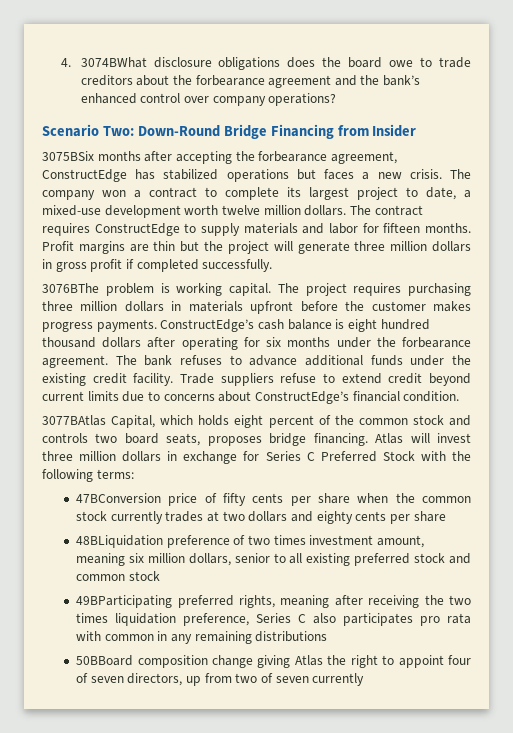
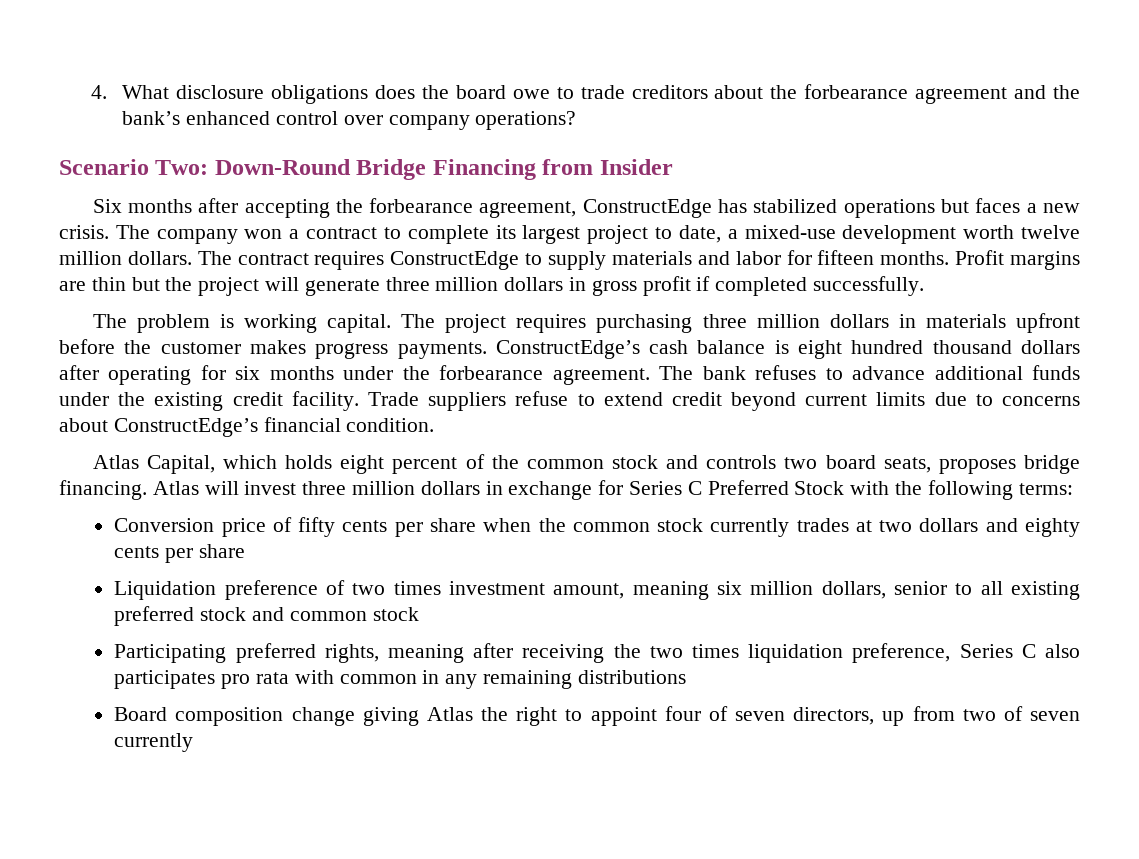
- 4. 3074BWhat disclosure obligations does the board owe to trade creditors about the forbearance agreement and the bank’s enhanced control over company operations?
+ 4. What disclosure obligations does the board owe to trade creditors about the forbearance agreement and the bank’s enhanced control over company operations?
- 3075BSix months after accepting the forbearance agreement, ConstructEdge has stabilized operations but faces a new crisis.
+ Six months after accepting the forbearance agreement, ConstructEdge has stabilized operations but faces a new crisis.
- 3076BThe problem is working capital.
+ The problem is working capital.
- 3077BAtlas Capital, which holds eight percent of the common stock and controls two board seats, proposes bridge financing.
+ Atlas Capital, which holds eight percent of the common stock and controls two board seats, proposes bridge financing.
- 47BConversion price of fifty cents per share when the common stock currently trades at two dollars and eighty cents per share
+ Conversion price of fifty cents per share when the common stock currently trades at two dollars and eighty cents per share
- 48BLiquidation preference of two times investment amount, meaning six million dollars, senior to all existing preferred stock and common stock
+ Liquidation preference of two times investment amount, meaning six million dollars, senior to all existing preferred stock and common stock
- 49BParticipating preferred rights, meaning after receiving the two times liquidation preference, Series C also participates pro rata with common in any remaining distributions
+ Participating preferred rights, meaning after receiving the two times liquidation preference, Series C also participates pro rata with common in any remaining distributions
- 50BBoard composition change giving Atlas the right to appoint four of seven directors, up from two of seven currently
+ Board composition change giving Atlas the right to appoint four of seven directors, up from two of seven currently

